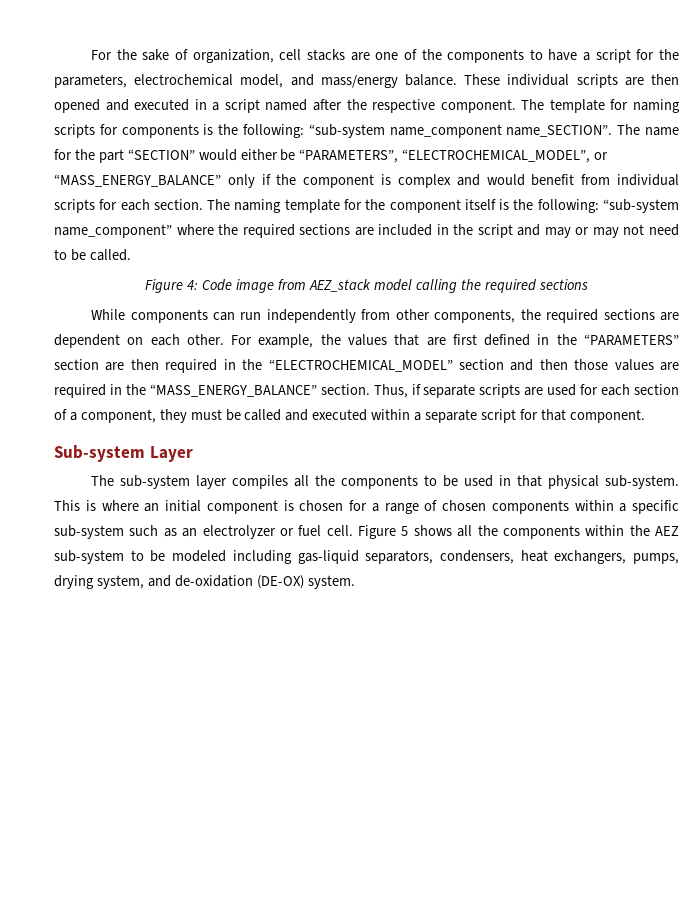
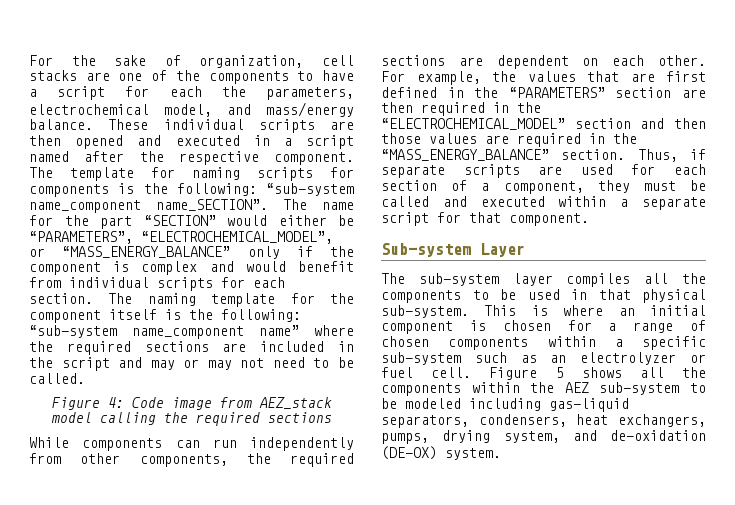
- For the sake of organization, cell stacks are one of the components to have a script for the parameters, electrochemical model, and mass/energy balance.
+ For the sake of organization, cell stacks are one of the components to have a script for each the parameters, electrochemical model, and mass/energy balance.
- The naming template for the component itself is the following: “sub-system name_component” where the required sections are included in the script and may or may not need to be called.
+ The naming template for the component itself is the following: “sub-system name_component name” where the required sections are included in the script and may or may not need to be called.

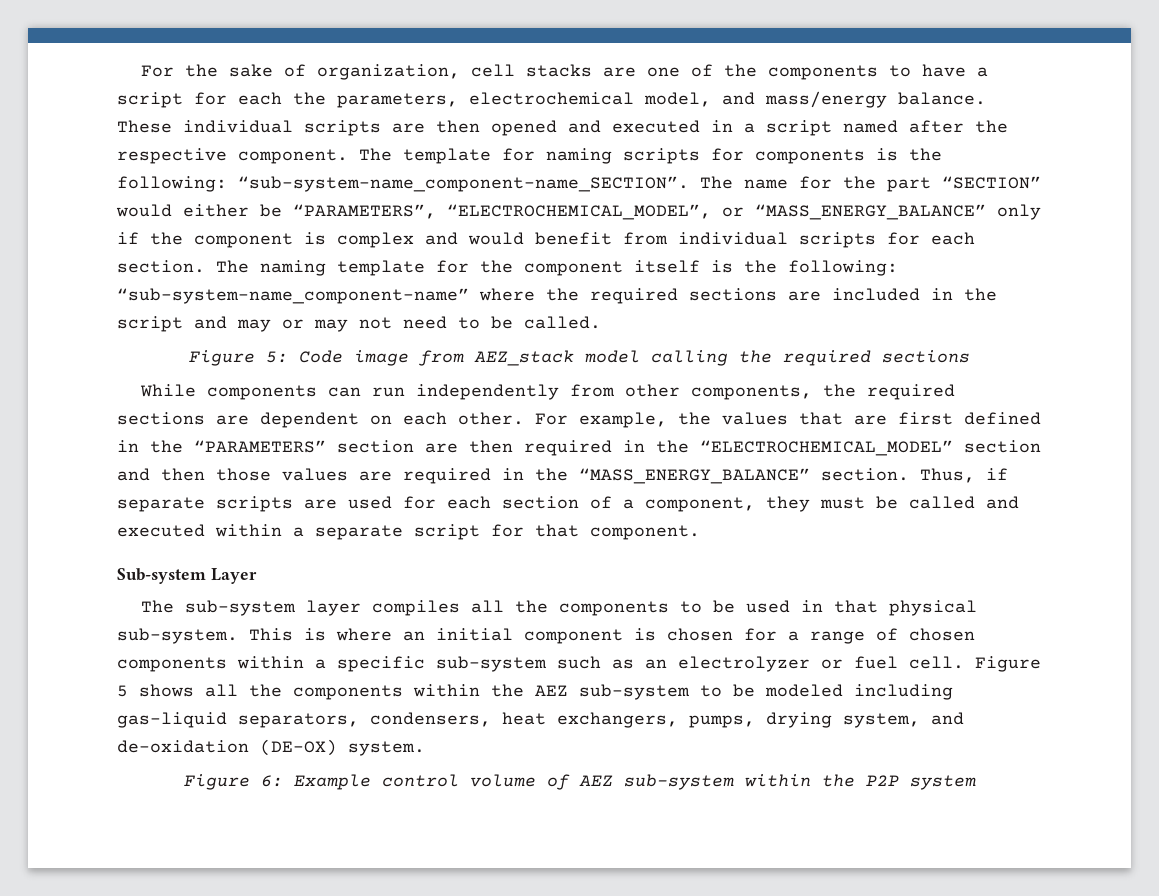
- The template for naming scripts for components is the following: “sub-system name_component name_SECTION”.
+ The template for naming scripts for components is the following: “sub-system-name_component-name_SECTION”.
- The naming template for the component itself is the following: “sub-system name_component name” where the required sections are included in the script and may or may not need to be called.
+ The naming template for the component itself is the following: “sub-system-name_component-name” where the required sections are included in the script and may or may not need to be called.
- Figure 4: Code image from AEZ_stack model calling the required sections
+ Figure 5: Code image from AEZ_stack model calling the required sections
+ Figure 6: Example control volume of AEZ sub-system within the P2P system

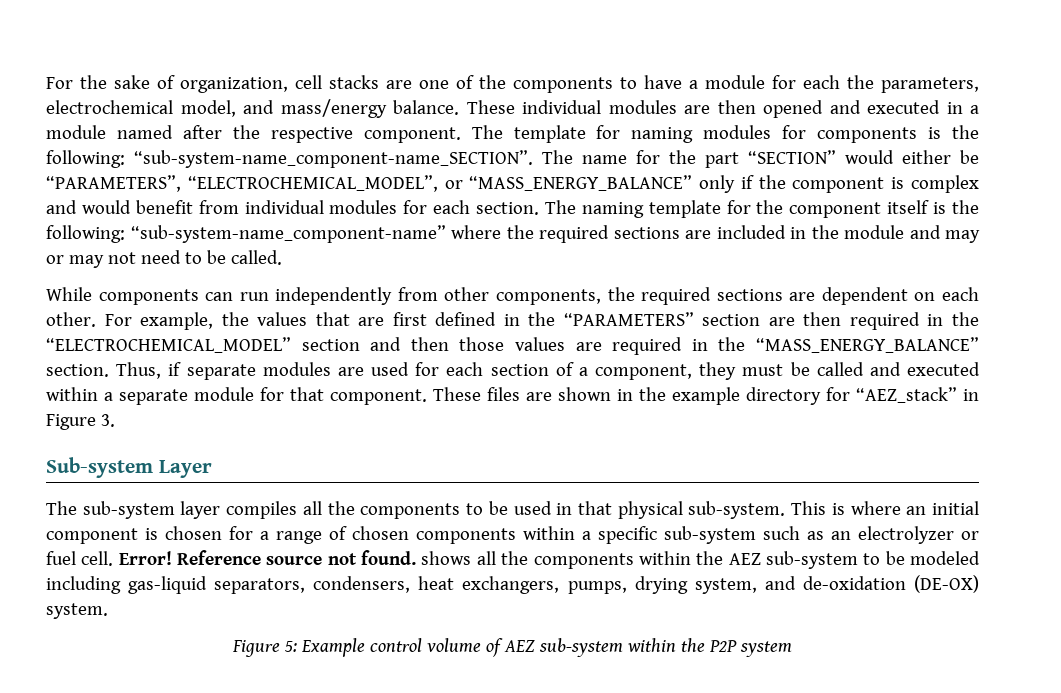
- For the sake of organization, cell stacks are one of the components to have a script for each the parameters, electrochemical model, and mass/energy balance.
+ For the sake of organization, cell stacks are one of the components to have a module for each the parameters, electrochemical model, and mass/energy balance.
- These individual scripts are then opened and executed in a script named after the respective component.
+ These individual modules are then opened and executed in a module named after the respective component.
- The template for naming scripts for components is the following: “sub-system-name_component-name_SECTION”.
+ The template for naming modules for components is the following: “sub-system-name_component-name_SECTION”.
- The name for the part “SECTION” would either be “PARAMETERS”, “ELECTROCHEMICAL_MODEL”, or “MASS_ENERGY_BALANCE” only if the component is complex and would benefit from individual scripts for each section.
+ The name for the part “SECTION” would either be “PARAMETERS”, “ELECTROCHEMICAL_MODEL”, or “MASS_ENERGY_BALANCE” only if the component is complex and would benefit from individual modules for each section.
- The naming template for the component itself is the following: “sub-system-name_component-name” where the required sections are included in the script and may or may not need to be called.
+ The naming template for the component itself is the following: “sub-system-name_component-name” where the required sections are included in the module and may or may not need to be called.
- Figure 5: Code image from AEZ_stack model calling the required sections
- Thus, if separate scripts are used for each section of a component, they must be called and executed within a separate script for that component.
+ Thus, if separate modules are used for each section of a component, they must be called and executed within a separate module for that component. These files are shown in the example directory for “AEZ_stack” in Figure 3.
- Figure 5 shows all the components within the AEZ sub-system to be modeled including gas-liquid separators, condensers, heat exchangers, pumps, drying system, and de-oxidation (DE-OX) system.
+ Error! Reference source not found. shows all the components within the AEZ sub-system to be modeled including gas-liquid separators, condensers, heat exchangers, pumps, drying system, and de-oxidation (DE-OX) system.
- Figure 6: Example control volume of AEZ sub-system within the P2P system
+ Figure 5: Example control volume of AEZ sub-system within the P2P system

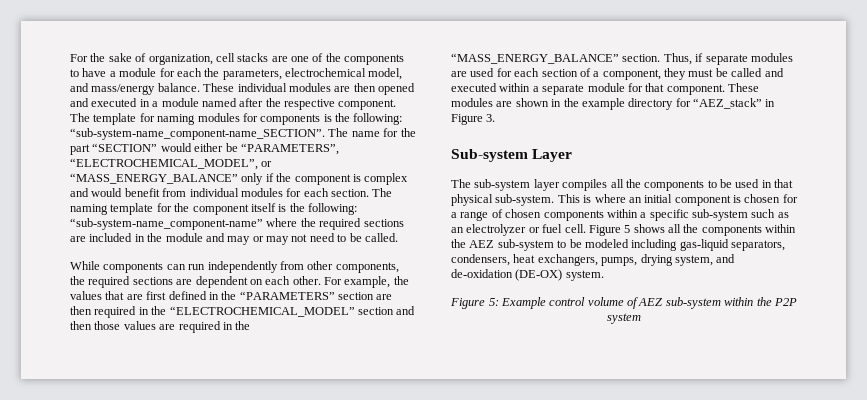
- These files are shown in the example directory for “AEZ_stack” in Figure 3.
+ These modules are shown in the example directory for “AEZ_stack” in Figure 3.
- Error! Reference source not found. shows all the components within the AEZ sub-system to be modeled including gas-liquid separators, condensers, heat exchangers, pumps, drying system, and de-oxidation (DE-OX) system.
+ Figure 5 shows all the components within the AEZ sub-system to be modeled including gas-liquid separators, condensers, heat exchangers, pumps, drying system, and de-oxidation (DE-OX) system.

